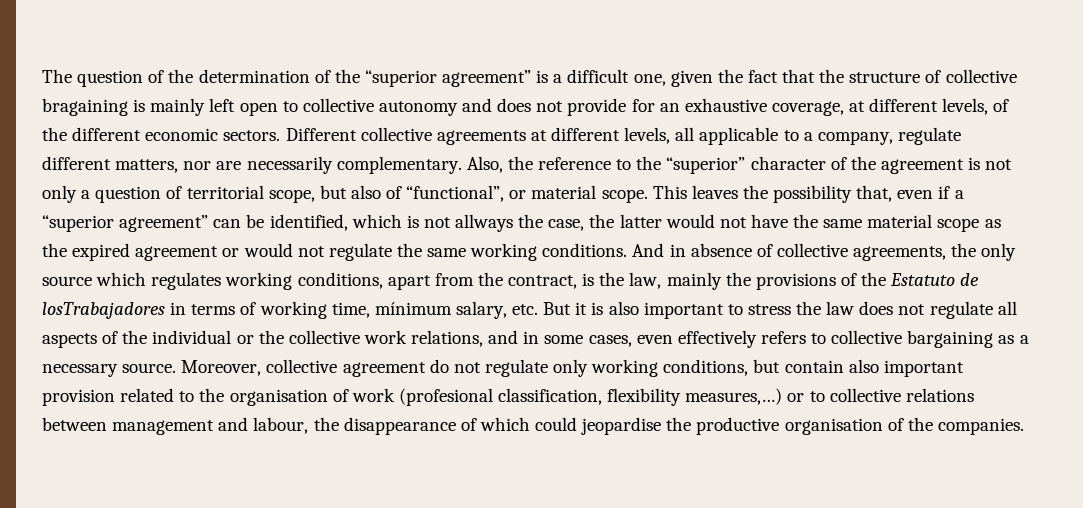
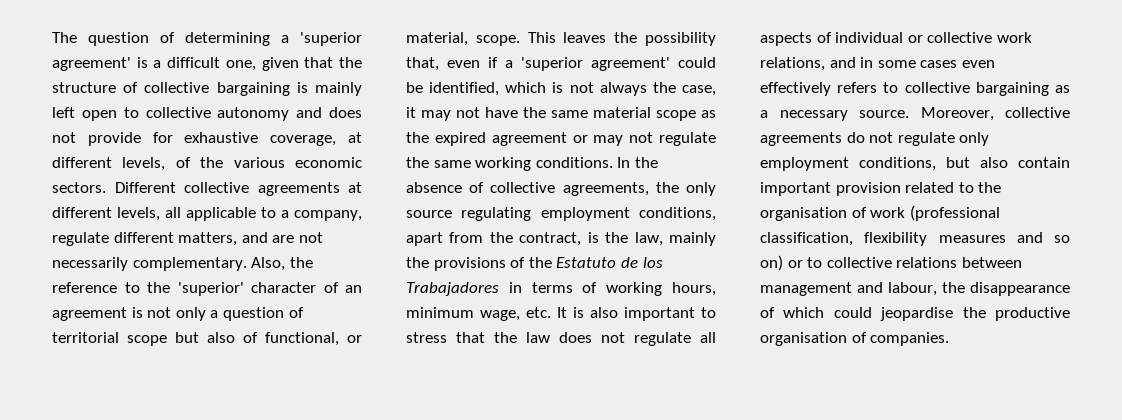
- The question of the determination of the “superior agreement” is a difficult one, given the fact that the structure of collective bragaining is mainly left open to collective autonomy and does not provide for an exhaustive coverage, at different levels, of the different economic sectors.
+ The question of determining a 'superior agreement' is a difficult one, given that the structure of collective bargaining is mainly left open to collective autonomy and does not provide for exhaustive coverage, at different levels, of the various economic sectors.
- Different collective agreements at different levels, all applicable to a company, regulate different matters, nor are necessarily complementary.
+ Different collective agreements at different levels, all applicable to a company, regulate different matters, and are not necessarily complementary.
- Also, the reference to the “superior” character of the agreement is not only a question of territorial scope, but also of “functional”, or material scope.
+ Also, the reference to the 'superior' character of an agreement is not only a question of territorial scope but also of functional, or material, scope.
- This leaves the possibility that, even if a “superior agreement” can be identified, which is not allways the case, the latter would not have the same material scope as the expired agreement or would not regulate the same working conditions.
+ This leaves the possibility that, even if a 'superior agreement' could be identified, which is not always the case, it may not have the same material scope as the expired agreement or may not regulate the same working conditions.
- And in absence of collective agreements, the only source which regulates working conditions, apart from the contract, is the law, mainly the provisions of the Estatuto de losTrabajadores in terms of working time, mínimum salary, etc. But it is also important to stress the law does not regulate all aspects of the individual or the collective work relations, and in some cases, even effectively refers to collective bargaining as a necessary source.
+ In the absence of collective agreements, the only source regulating employment conditions, apart from the contract, is the law, mainly the provisions of the Estatuto de los Trabajadores in terms of working hours, minimum wage, etc. It is also important to stress that the law does not regulate all aspects of individual or collective work relations, and in some cases even effectively refers to collective bargaining as a necessary source.
- Moreover, collective agreement do not regulate only working conditions, but contain also important provision related to the organisation of work (profesional classification, flexibility measures,…) or to collective relations between management and labour, the disappearance of which could jeopardise the productive organisation of the companies.
+ Moreover, collective agreements do not regulate only employment conditions, but also contain important provision related to the organisation of work (professional classification, flexibility measures and so on) or to collective relations between management and labour, the disappearance of which could jeopardise the productive organisation of companies.

